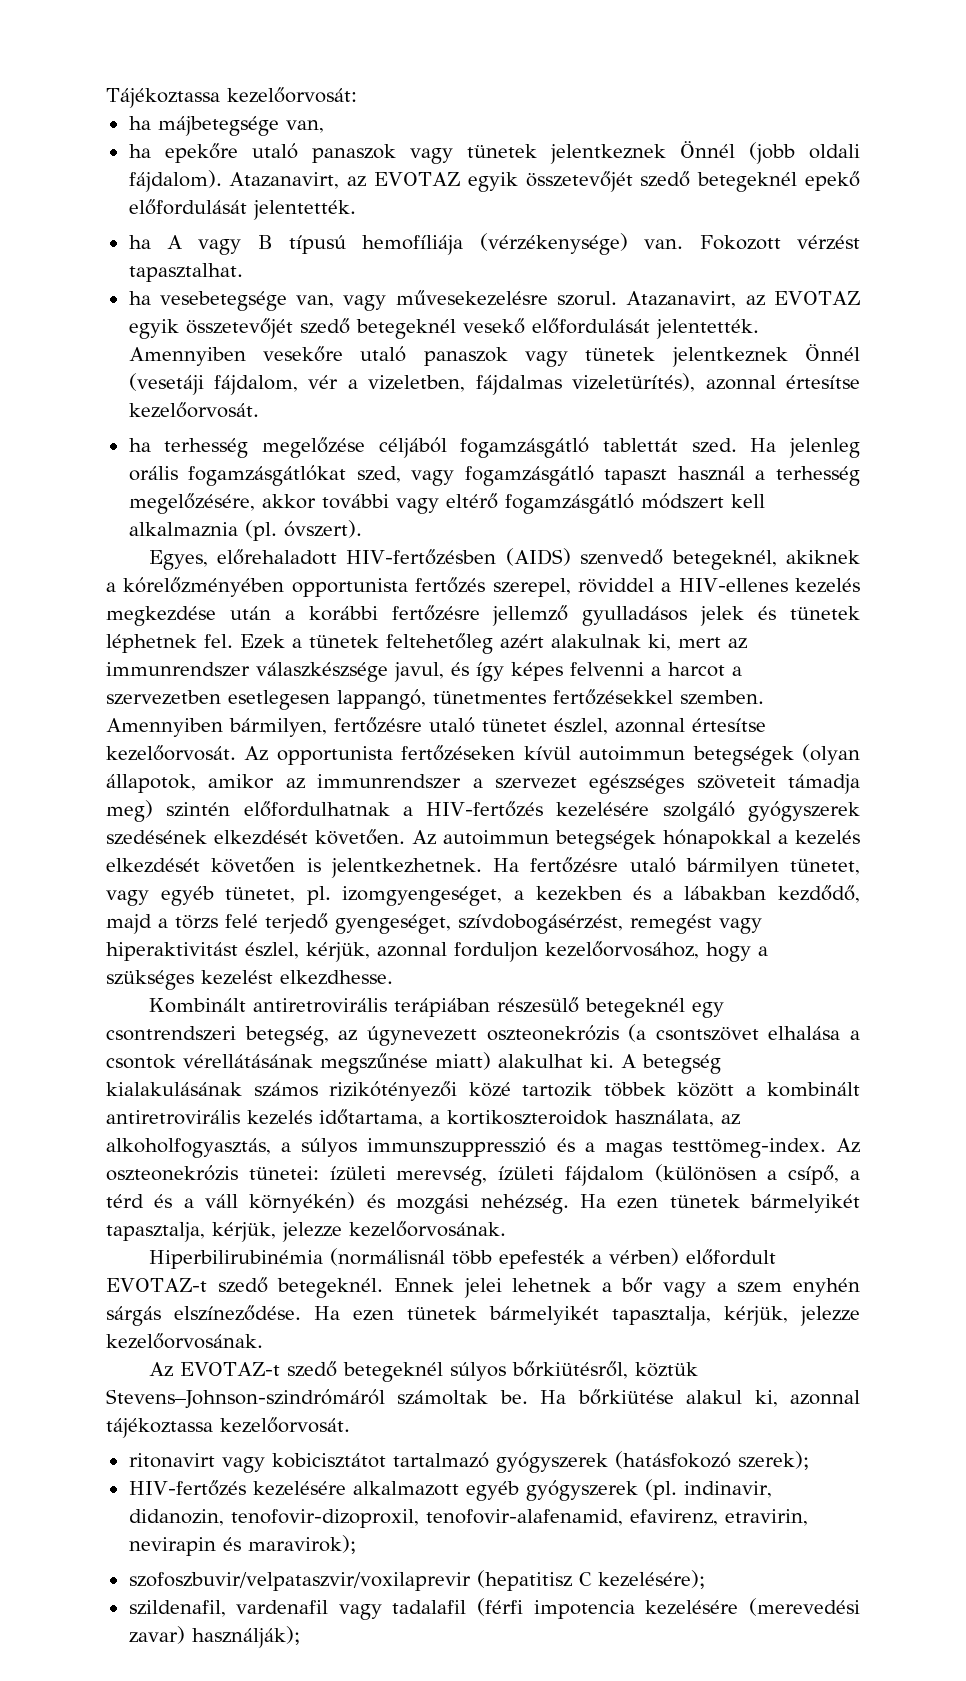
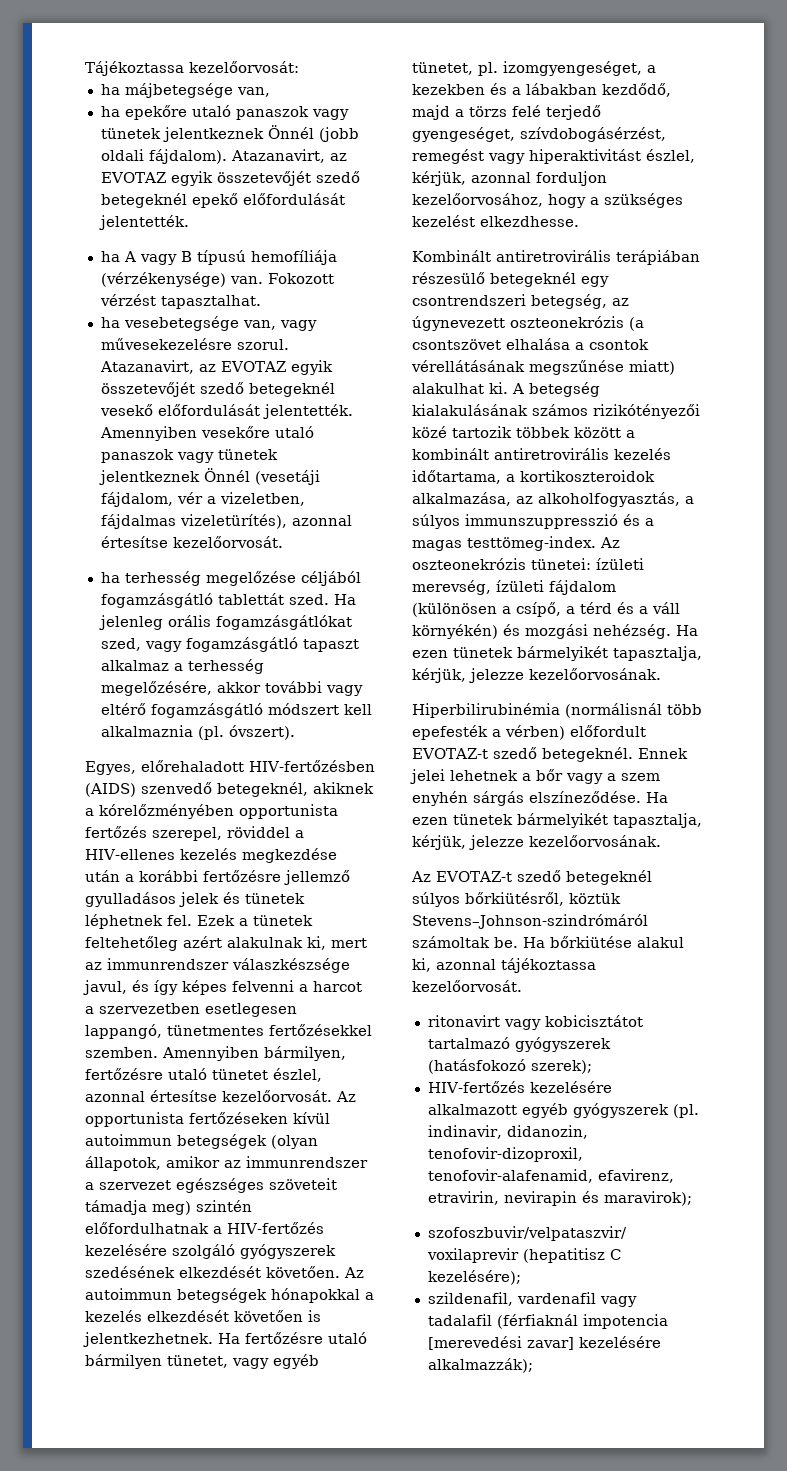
- Ha jelenleg orális fogamzásgátlókat szed, vagy fogamzásgátló tapaszt használ a terhesség megelőzésére, akkor további vagy eltérő fogamzásgátló módszert kell alkalmaznia (pl. óvszert).
+ Ha jelenleg orális fogamzásgátlókat szed, vagy fogamzásgátló tapaszt alkalmaz a terhesség megelőzésére, akkor további vagy eltérő fogamzásgátló módszert kell alkalmaznia (pl. óvszert).
- A betegség kialakulásának számos rizikótényezői közé tartozik többek között a kombinált antiretrovirális kezelés időtartama, a kortikoszteroidok használata, az alkoholfogyasztás, a súlyos immunszuppresszió és a magas testtömeg-index.
+ A betegség kialakulásának számos rizikótényezői közé tartozik többek között a kombinált antiretrovirális kezelés időtartama, a kortikoszteroidok alkalmazása, az alkoholfogyasztás, a súlyos immunszuppresszió és a magas testtömeg-index.
- szildenafil, vardenafil vagy tadalafil (férfi impotencia kezelésére (merevedési zavar) használják);
+ szildenafil, vardenafil vagy tadalafil (férfiaknál impotencia [merevedési zavar] kezelésére alkalmazzák);

